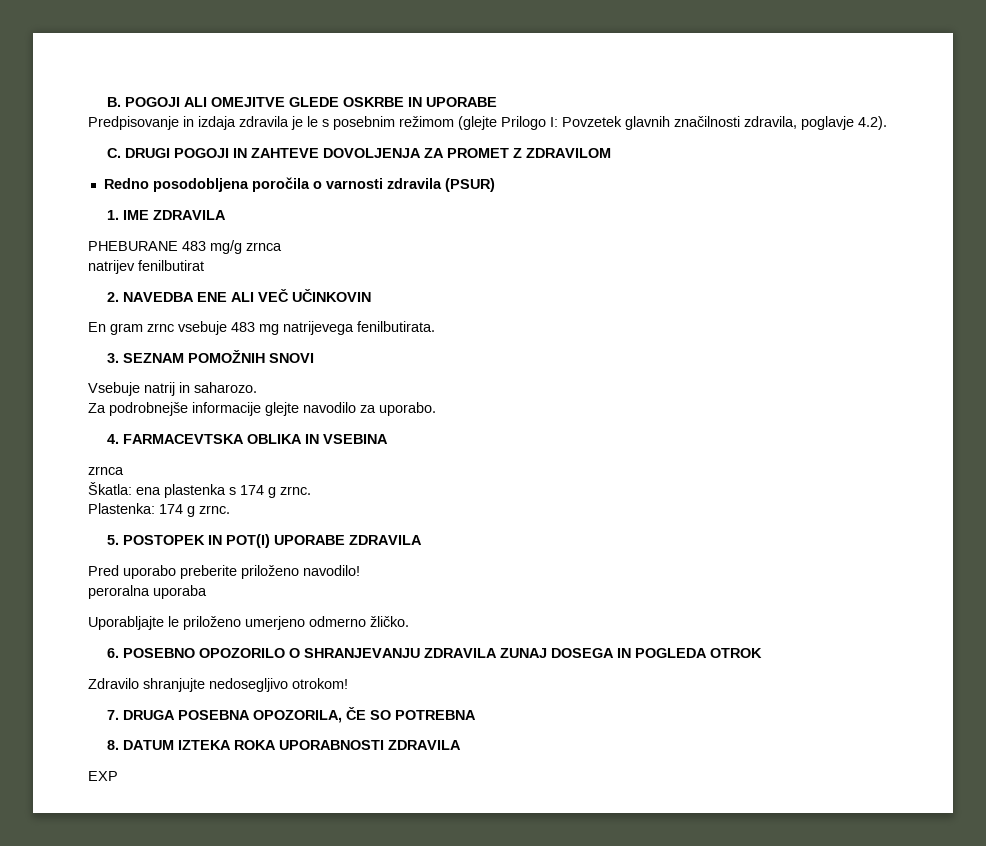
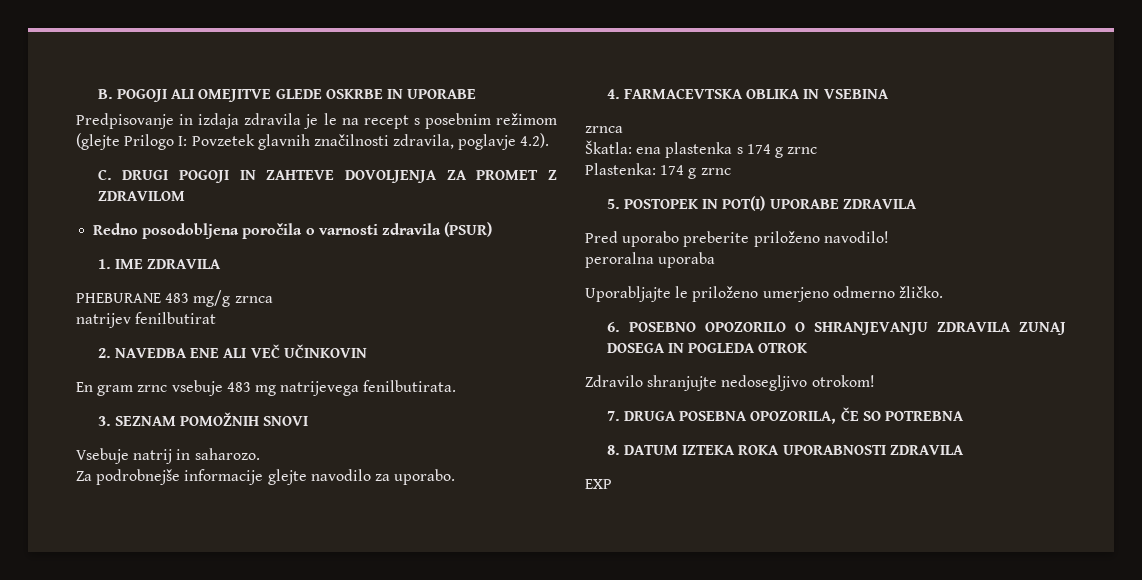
- Predpisovanje in izdaja zdravila je le s posebnim režimom (glejte Prilogo I: Povzetek glavnih značilnosti zdravila, poglavje 4.2).
+ Predpisovanje in izdaja zdravila je le na recept s posebnim režimom (glejte Prilogo I: Povzetek glavnih značilnosti zdravila, poglavje 4.2).
- Škatla: ena plastenka s 174 g zrnc.
+ Škatla: ena plastenka s 174 g zrnc
- Plastenka: 174 g zrnc.
+ Plastenka: 174 g zrnc

